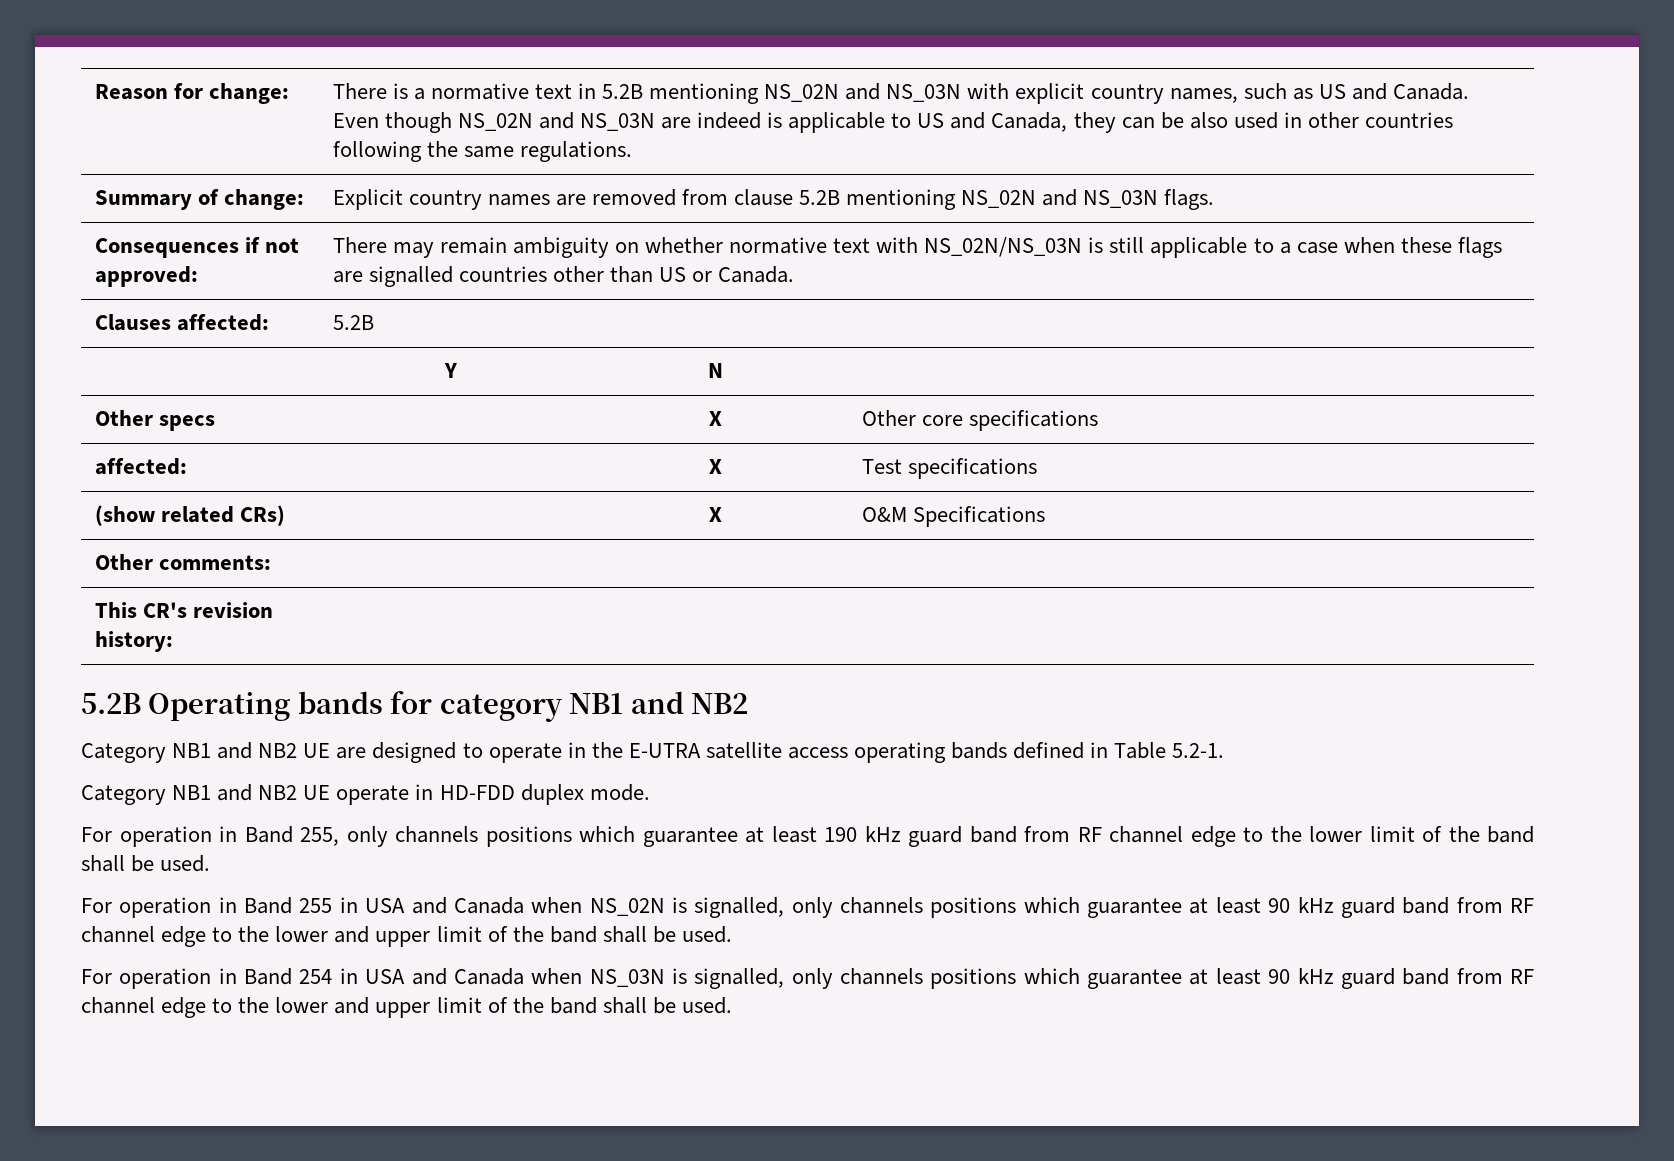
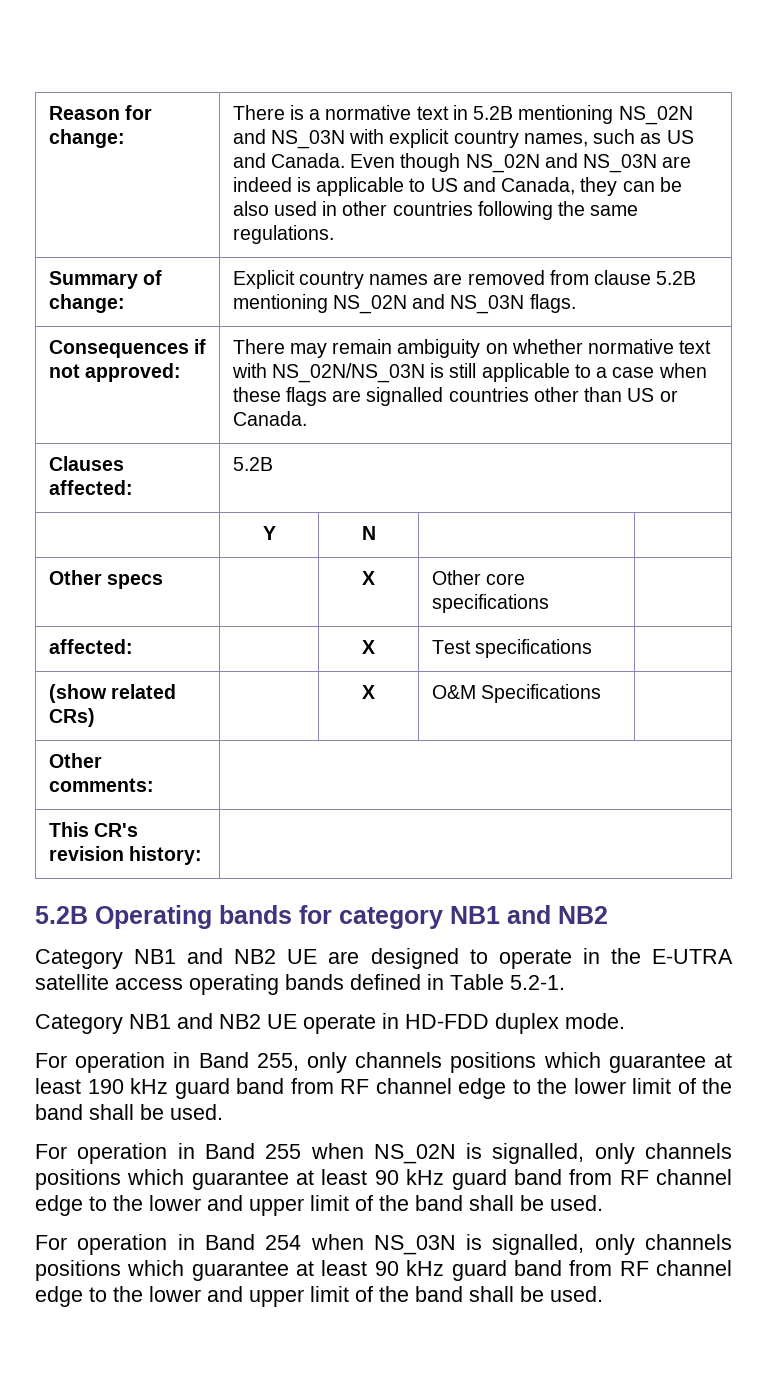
- For operation in Band 255 in USA and Canada when NS_02N is signalled, only channels positions which guarantee at least 90 kHz guard band from RF channel edge to the lower and upper limit of the band shall be used.
+ For operation in Band 255 when NS_02N is signalled, only channels positions which guarantee at least 90 kHz guard band from RF channel edge to the lower and upper limit of the band shall be used.
- For operation in Band 254 in USA and Canada when NS_03N is signalled, only channels positions which guarantee at least 90 kHz guard band from RF channel edge to the lower and upper limit of the band shall be used.
+ For operation in Band 254 when NS_03N is signalled, only channels positions which guarantee at least 90 kHz guard band from RF channel edge to the lower and upper limit of the band shall be used.

